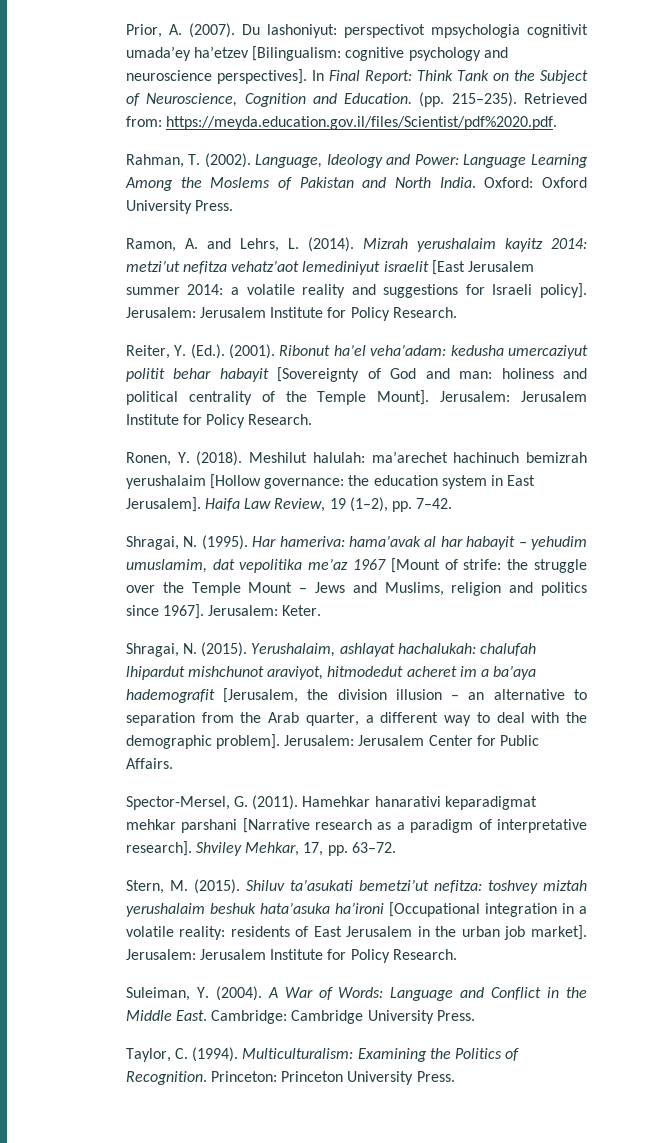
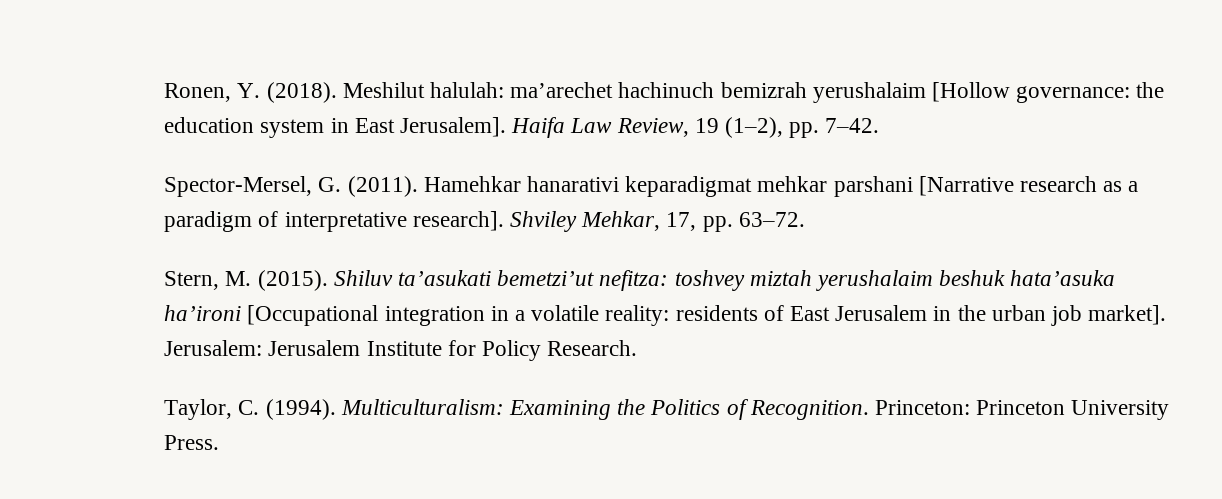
- Prior, A. (2007). Du lashoniyut: perspectivot mpsychologia cognitivit umada’ey ha’etzev [Bilingualism: cognitive psychology and neuroscience perspectives]. In Final Report: Think Tank on the Subject of Neuroscience, Cognition and Education. (pp. 215–235). Retrieved from: https://meyda.education.gov.il/files/Scientist/pdf%2020.pdf.
- Rahman, T. (2002). Language, Ideology and Power: Language Learning Among the Moslems of Pakistan and North India. Oxford: Oxford University Press.
- Ramon, A. and Lehrs, L. (2014). Mizrah yerushalaim kayitz 2014: metzi’ut nefitza vehatz’aot lemediniyut israelit [East Jerusalem summer 2014: a volatile reality and suggestions for Israeli policy]. Jerusalem: Jerusalem Institute for Policy Research.
- Reiter, Y. (Ed.). (2001). Ribonut ha’el veha’adam: kedusha umercaziyut politit behar habayit [Sovereignty of God and man: holiness and political centrality of the Temple Mount]. Jerusalem: Jerusalem Institute for Policy Research.
- Shragai, N. (1995). Har hameriva: hama’avak al har habayit – yehudim umuslamim, dat vepolitika me’az 1967 [Mount of strife: the struggle over the Temple Mount – Jews and Muslims, religion and politics since 1967]. Jerusalem: Keter.
- Shragai, N. (2015). Yerushalaim, ashlayat hachalukah: chalufah lhipardut mishchunot araviyot, hitmodedut acheret im a ba’aya hademografit [Jerusalem, the division illusion – an alternative to separation from the Arab quarter, a different way to deal with the demographic problem]. Jerusalem: Jerusalem Center for Public Affairs.
- Suleiman, Y. (2004). A War of Words: Language and Conflict in the Middle East. Cambridge: Cambridge University Press.

